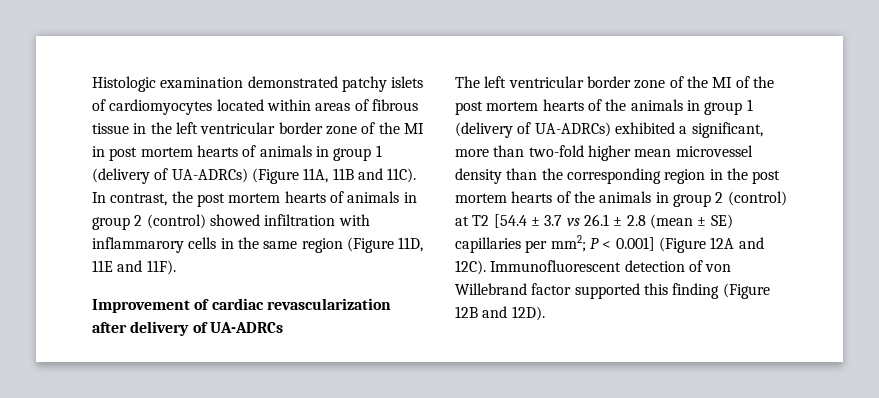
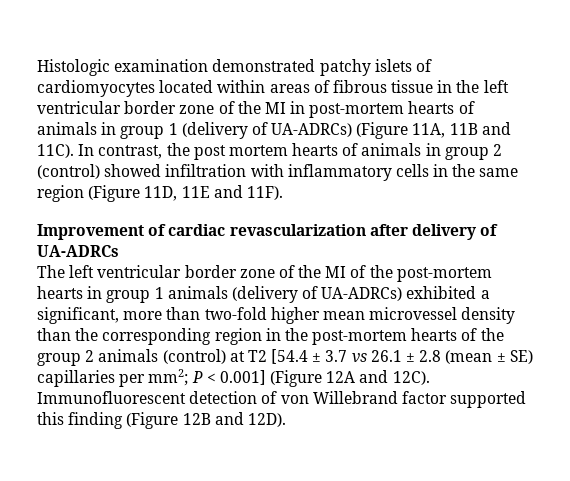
- Histologic examination demonstrated patchy islets of cardiomyocytes located within areas of fibrous tissue in the left ventricular border zone of the MI in post mortem hearts of animals in group 1 (delivery of UA-ADRCs) (Figure 11A, 11B and 11C).
+ Histologic examination demonstrated patchy islets of cardiomyocytes located within areas of fibrous tissue in the left ventricular border zone of the MI in post-mortem hearts of animals in group 1 (delivery of UA-ADRCs) (Figure 11A, 11B and 11C).
- In contrast, the post mortem hearts of animals in group 2 (control) showed infiltration with inflammarory cells in the same region (Figure 11D, 11E and 11F).
+ In contrast, the post mortem hearts of animals in group 2 (control) showed infiltration with inflammatory cells in the same region (Figure 11D, 11E and 11F).
- The left ventricular border zone of the MI of the post mortem hearts of the animals in group 1 (delivery of UA-ADRCs) exhibited a significant, more than two-fold higher mean microvessel density than the corresponding region in the post mortem hearts of the animals in group 2 (control) at T2 [54.4 ± 3.7 vs 26.1 ± 2.8 (mean ± SE) capillaries per mm2; P < 0.001] (Figure 12A and 12C).
+ The left ventricular border zone of the MI of the post-mortem hearts in group 1 animals (delivery of UA-ADRCs) exhibited a significant, more than two-fold higher mean microvessel density than the corresponding region in the post-mortem hearts of the group 2 animals (control) at T2 [54.4 ± 3.7 vs 26.1 ± 2.8 (mean ± SE) capillaries per mm2; P < 0.001] (Figure 12A and 12C).

